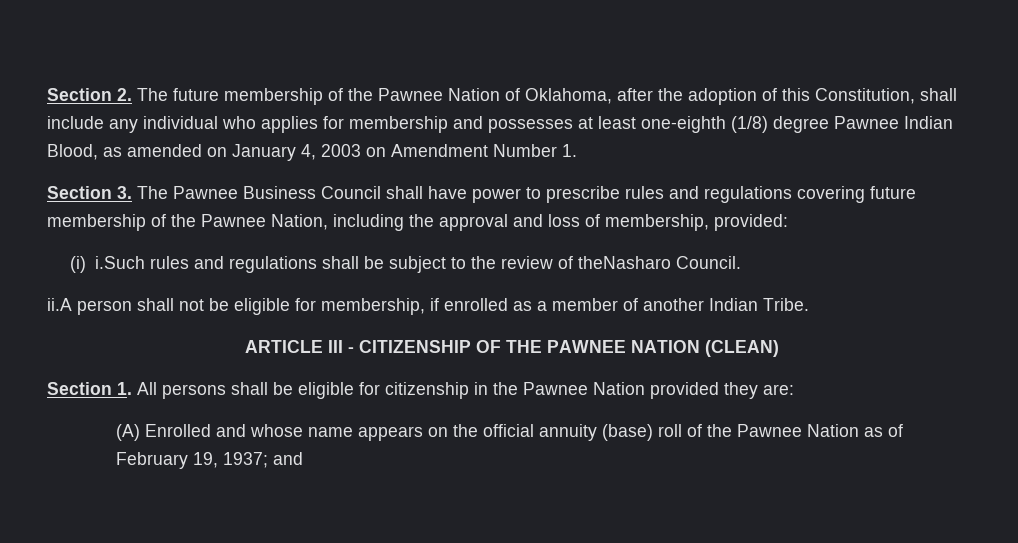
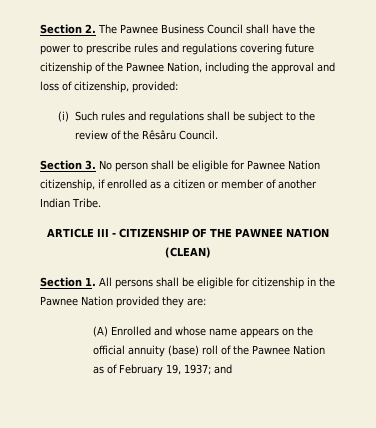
- Section 2. The future membership of the Pawnee Nation of Oklahoma, after the adoption of this Constitution, shall include any individual who applies for membership and possesses at least one-eighth (1/8) degree Pawnee Indian Blood, as amended on January 4, 2003 on Amendment Number 1.
- Section 3. The Pawnee Business Council shall have power to prescribe rules and regulations covering future membership of the Pawnee Nation, including the approval and loss of membership, provided:
+ Section 2. The Pawnee Business Council shall have the power to prescribe rules and regulations covering future citizenship of the Pawnee Nation, including the approval and loss of citizenship, provided:
- (i) i.Such rules and regulations shall be subject to the review of theNasharo Council.
+ (i) Such rules and regulations shall be subject to the review of the Rêsâru Council.
- ii.A person shall not be eligible for membership, if enrolled as a member of another Indian Tribe.
+ Section 3. No person shall be eligible for Pawnee Nation citizenship, if enrolled as a citizen or member of another Indian Tribe.

